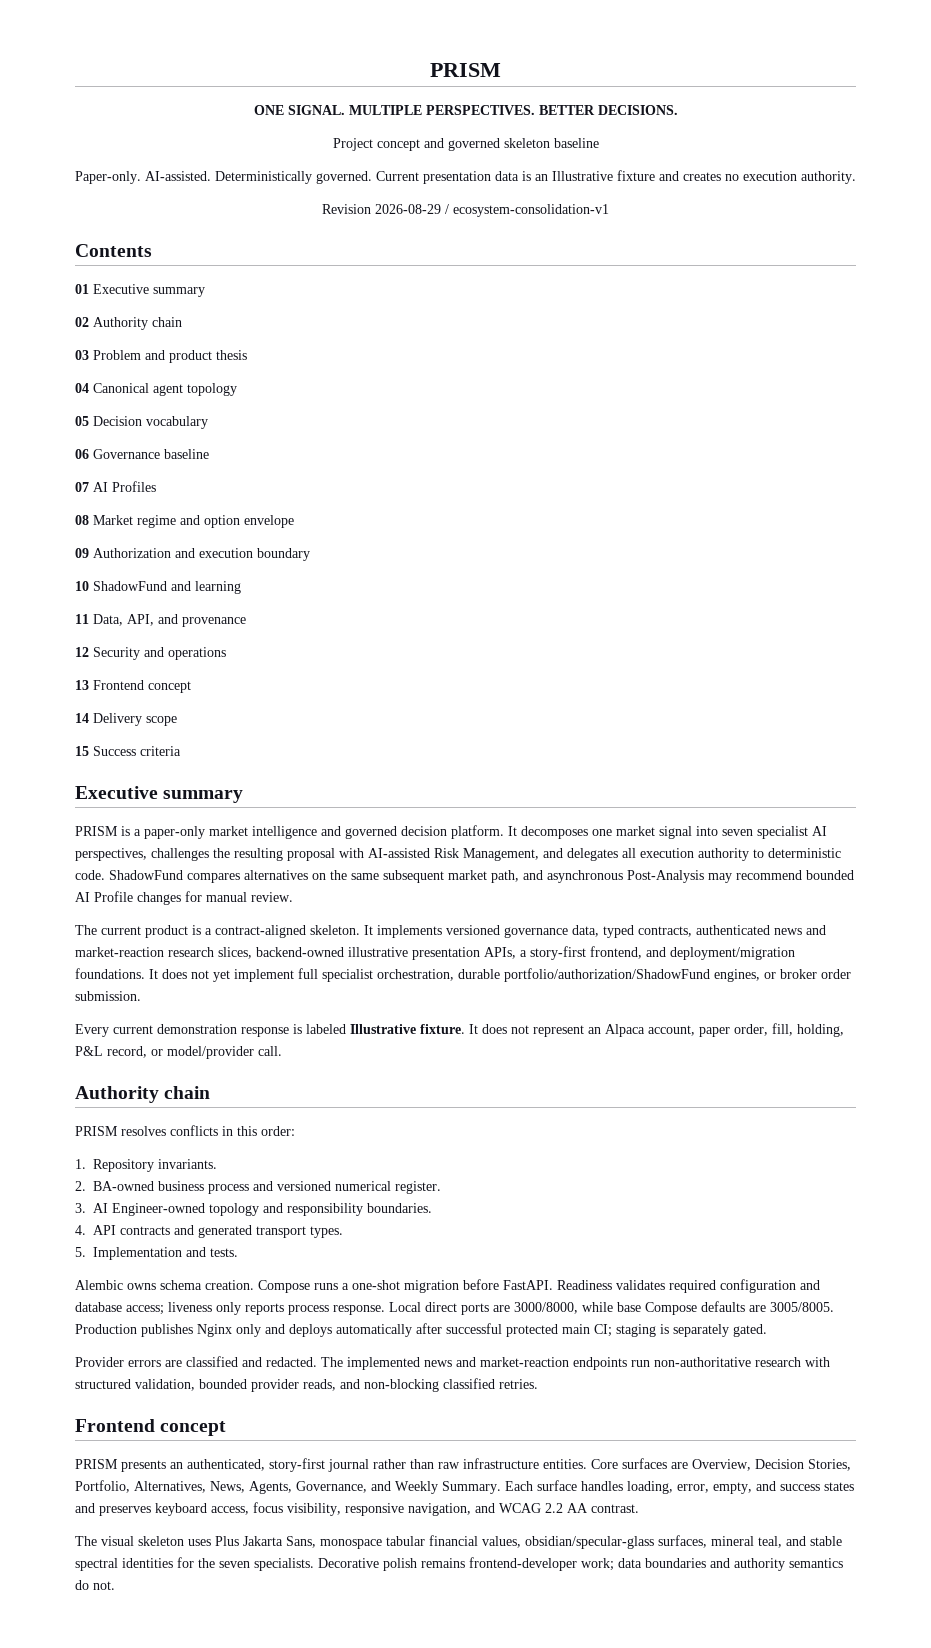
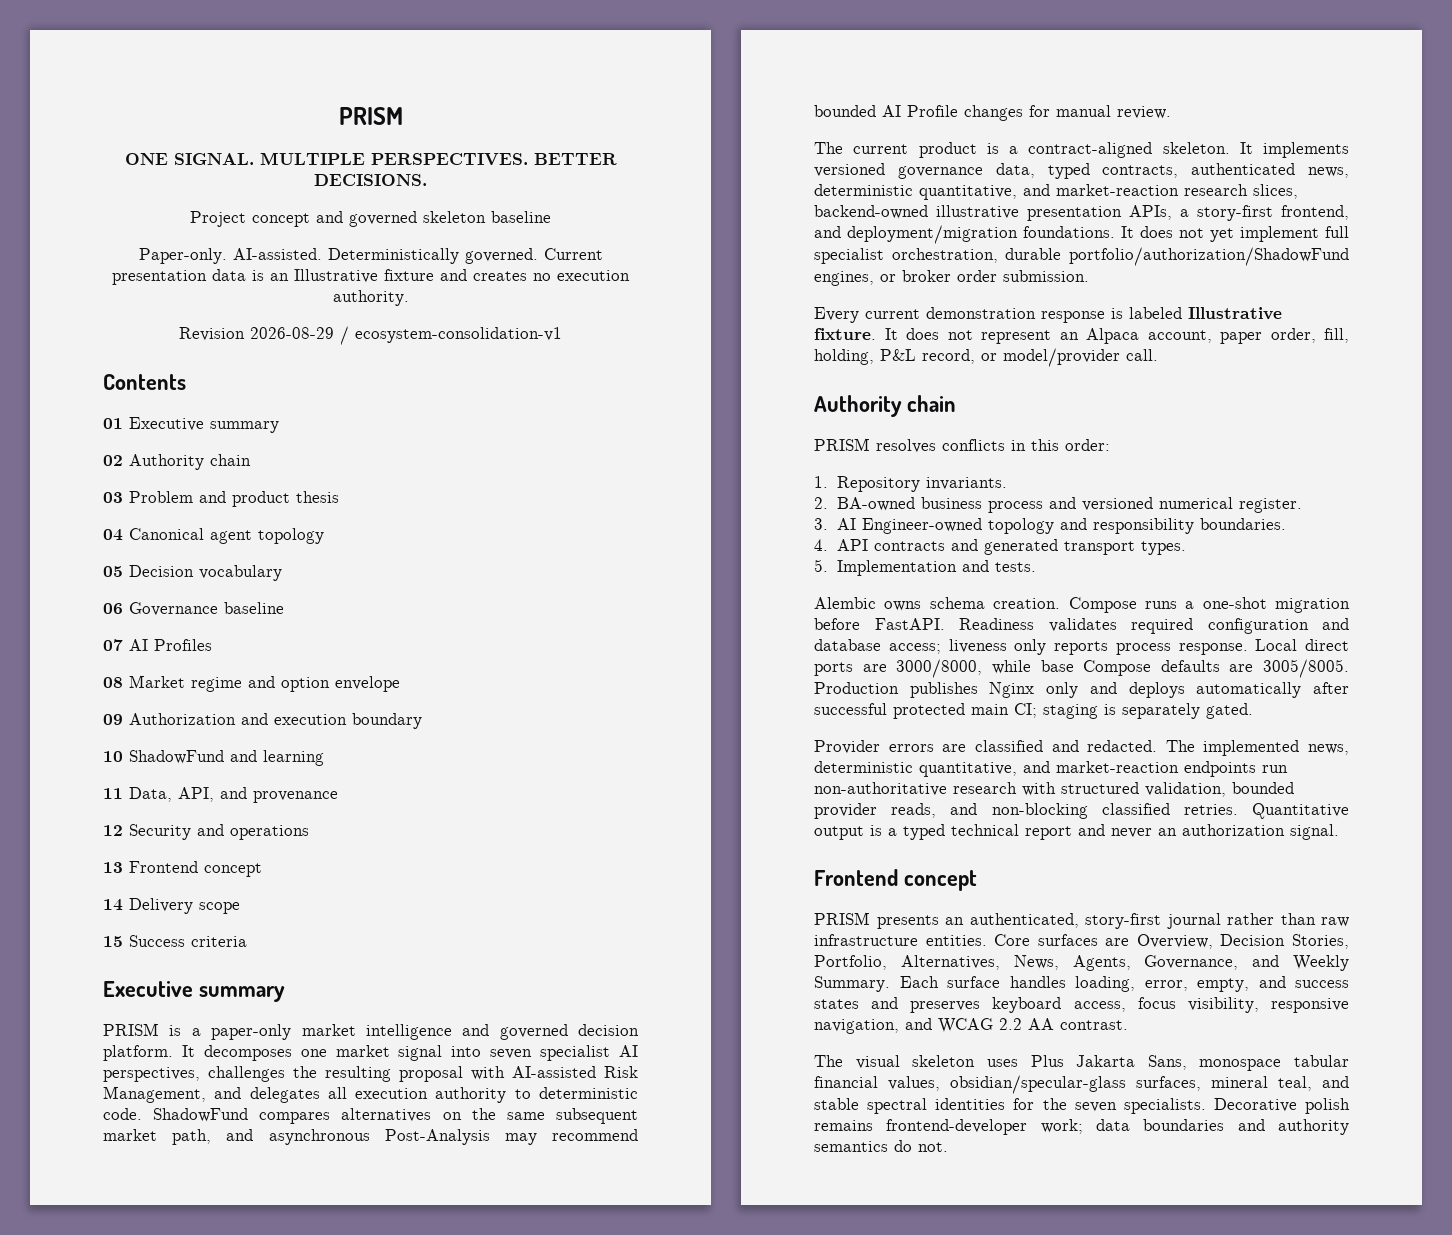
- It implements versioned governance data, typed contracts, authenticated news and market-reaction research slices, backend-owned illustrative presentation APIs, a story-first frontend, and deployment/migration foundations.
+ It implements versioned governance data, typed contracts, authenticated news, deterministic quantitative, and market-reaction research slices, backend-owned illustrative presentation APIs, a story-first frontend, and deployment/migration foundations.
- The implemented news and market-reaction endpoints run non-authoritative research with structured validation, bounded provider reads, and non-blocking classified retries.
+ The implemented news, deterministic quantitative, and market-reaction endpoints run non-authoritative research with structured validation, bounded provider reads, and non-blocking classified retries. Quantitative output is a typed technical report and never an authorization signal.

